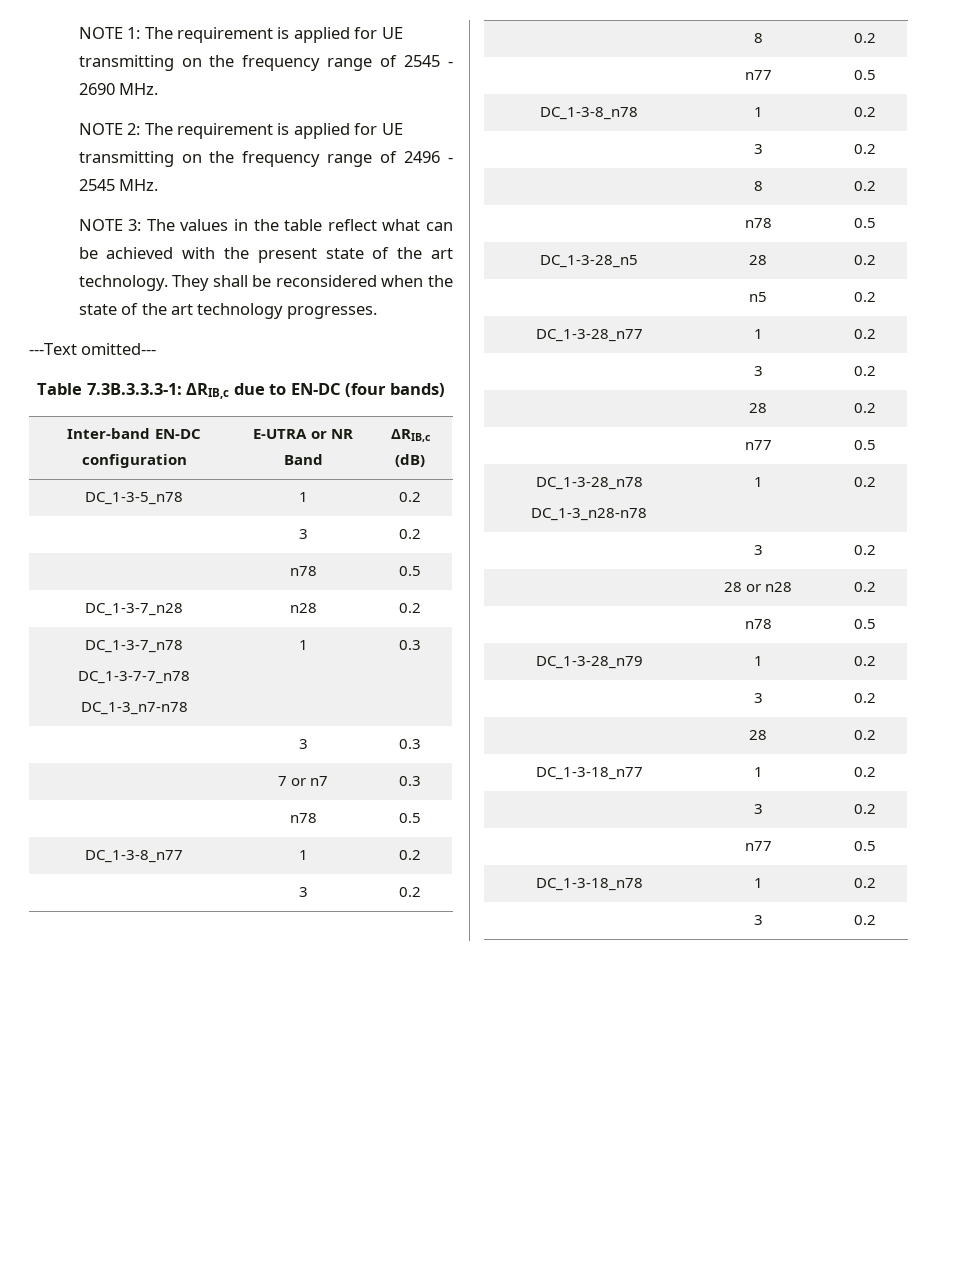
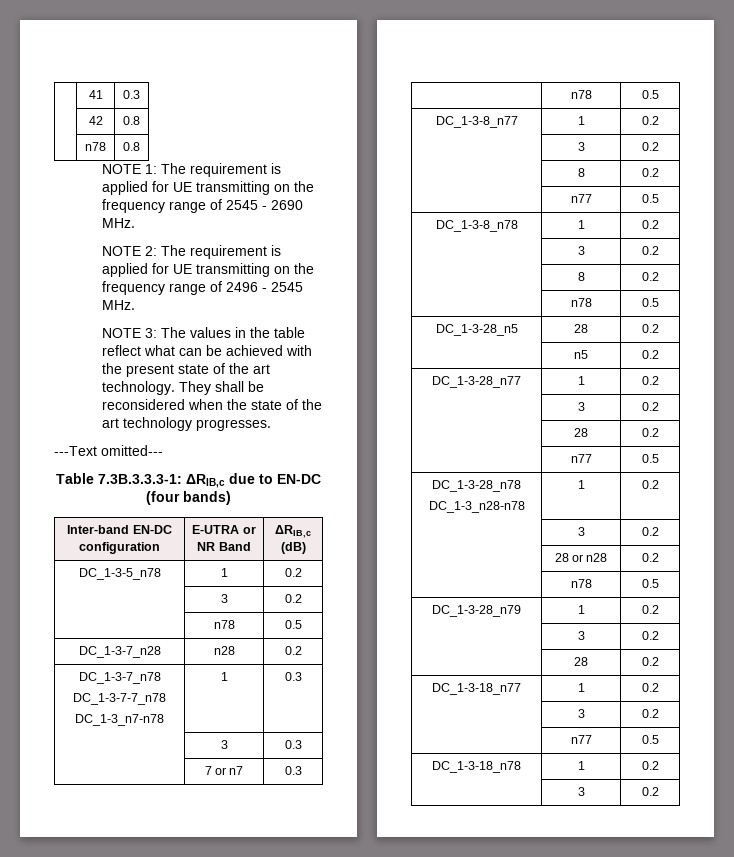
+ | 41 | 0.3
+ | 42 | 0.8
+ | n78 | 0.8

